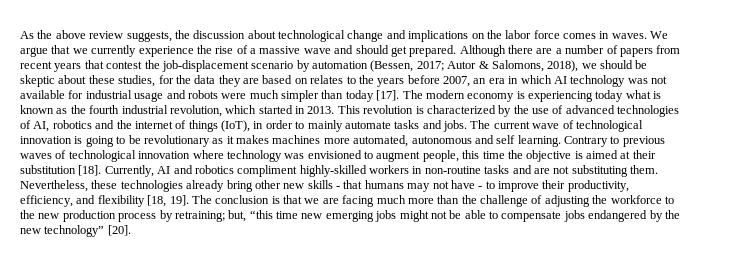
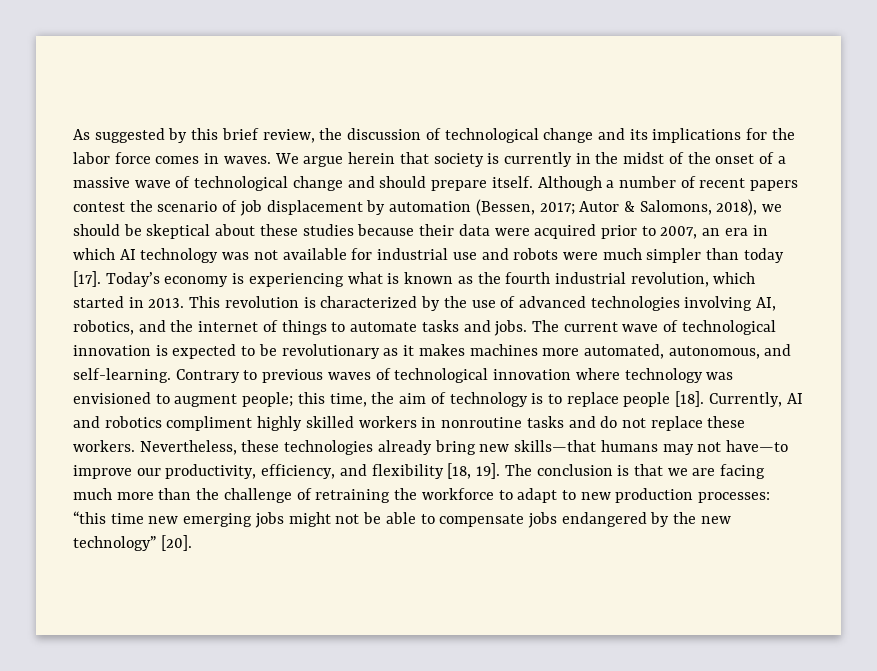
- As the above review suggests, the discussion about technological change and implications on the labor force comes in waves.
+ As suggested by this brief review, the discussion of technological change and its implications for the labor force comes in waves.
- We argue that we currently experience the rise of a massive wave and should get prepared. Although there are a number of papers from recent years that contest the job-displacement scenario by automation (Bessen, 2017; Autor & Salomons, 2018), we should be skeptic about these studies, for the data they are based on relates to the years before 2007, an era in which AI technology was not available for industrial usage and robots were much simpler than today [17].
+ We argue herein that society is currently in the midst of the onset of a massive wave of technological change and should prepare itself. Although a number of recent papers contest the scenario of job displacement by automation (Bessen, 2017; Autor & Salomons, 2018), we should be skeptical about these studies because their data were acquired prior to 2007, an era in which AI technology was not available for industrial use and robots were much simpler than today [17].
- The modern economy is experiencing today what is known as the fourth industrial revolution, which started in 2013.
+ Today’s economy is experiencing what is known as the fourth industrial revolution, which started in 2013.
- This revolution is characterized by the use of advanced technologies of AI, robotics and the internet of things (IoT), in order to mainly automate tasks and jobs.
+ This revolution is characterized by the use of advanced technologies involving AI, robotics, and the internet of things to automate tasks and jobs.
- The current wave of technological innovation is going to be revolutionary as it makes machines more automated, autonomous and self learning.
+ The current wave of technological innovation is expected to be revolutionary as it makes machines more automated, autonomous, and self-learning.
- Contrary to previous waves of technological innovation where technology was envisioned to augment people, this time the objective is aimed at their substitution [18].
+ Contrary to previous waves of technological innovation where technology was envisioned to augment people; this time, the aim of technology is to replace people [18].
- Currently, AI and robotics compliment highly-skilled workers in non-routine tasks and are not substituting them.
+ Currently, AI and robotics compliment highly skilled workers in nonroutine tasks and do not replace these workers.
- Nevertheless, these technologies already bring other new skills - that humans may not have - to improve their productivity, efficiency, and flexibility [18, 19].
+ Nevertheless, these technologies already bring new skills—that humans may not have—to improve our productivity, efficiency, and flexibility [18, 19].
- The conclusion is that we are facing much more than the challenge of adjusting the workforce to the new production process by retraining; but, “this time new emerging jobs might not be able to compensate jobs endangered by the new technology” [20].
+ The conclusion is that we are facing much more than the challenge of retraining the workforce to adapt to new production processes: “this time new emerging jobs might not be able to compensate jobs endangered by the new technology” [20].

